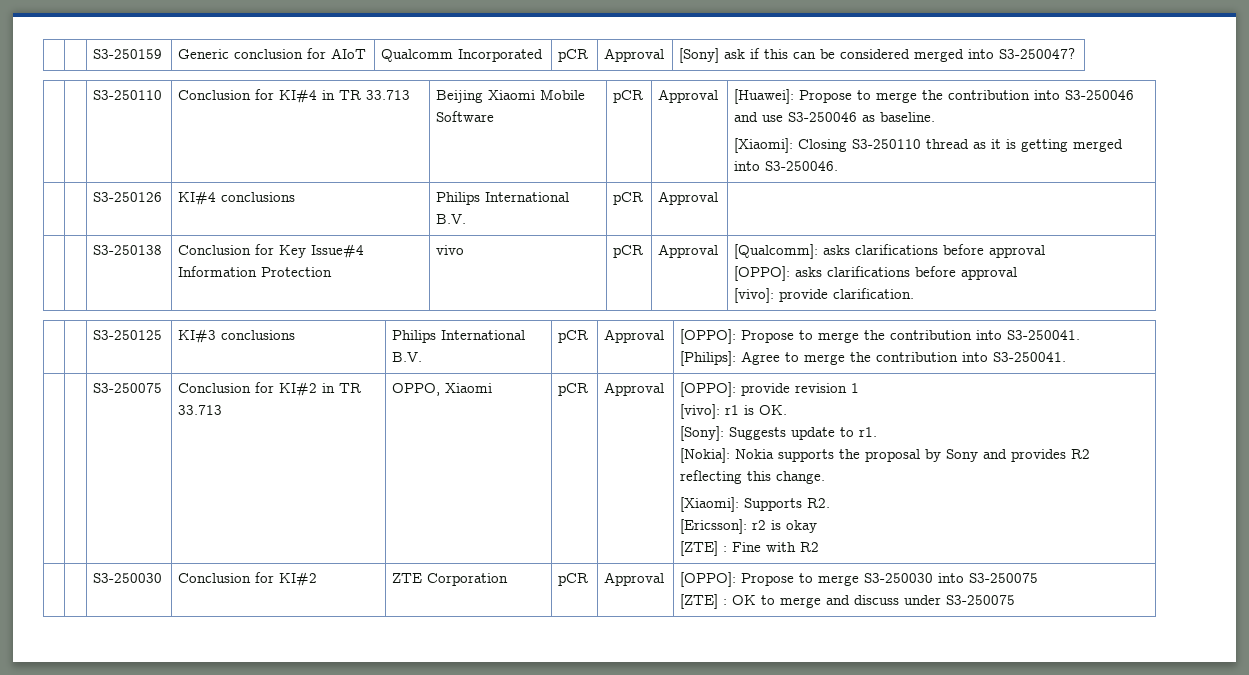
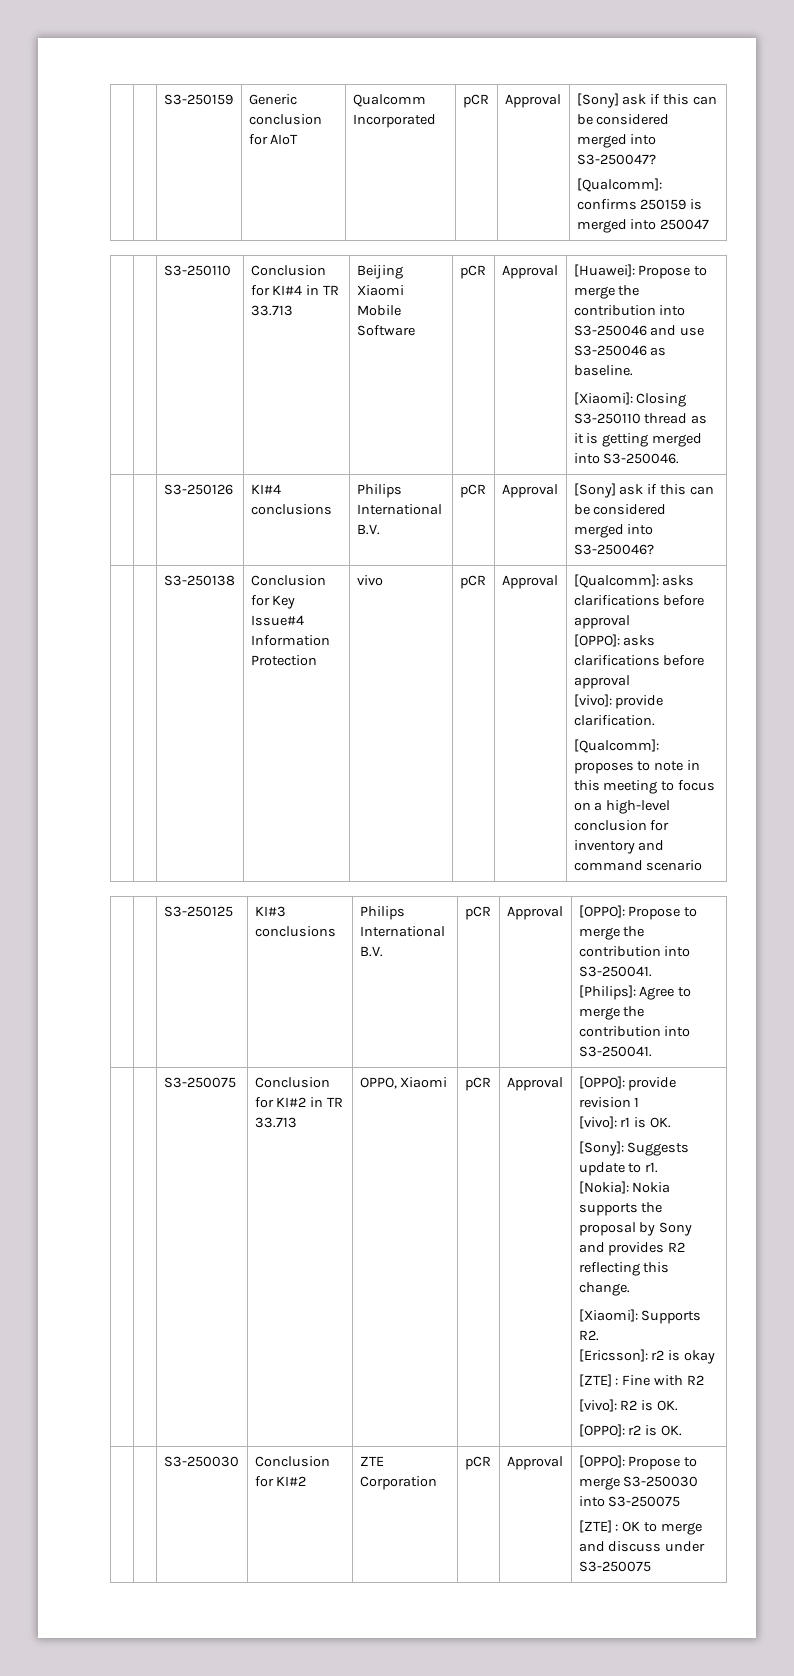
  | | S3-250159 | Generic conclusion for AIoT | Qualcomm Incorporated | pCR | Approval | [Sony] ask if this can be considered merged into S3-250047?
+ [Qualcomm]: confirms 250159 is merged into 250047
- | | S3-250126 | KI#4 conclusions | Philips International B.V. | pCR | Approval |
+ | | S3-250126 | KI#4 conclusions | Philips International B.V. | pCR | Approval | [Sony] ask if this can be considered merged into S3-250046?
+ [Qualcomm]: proposes to note in this meeting to focus on a high-level conclusion for inventory and command scenario
+ [vivo]: R2 is OK.
+ [OPPO]: r2 is OK.

